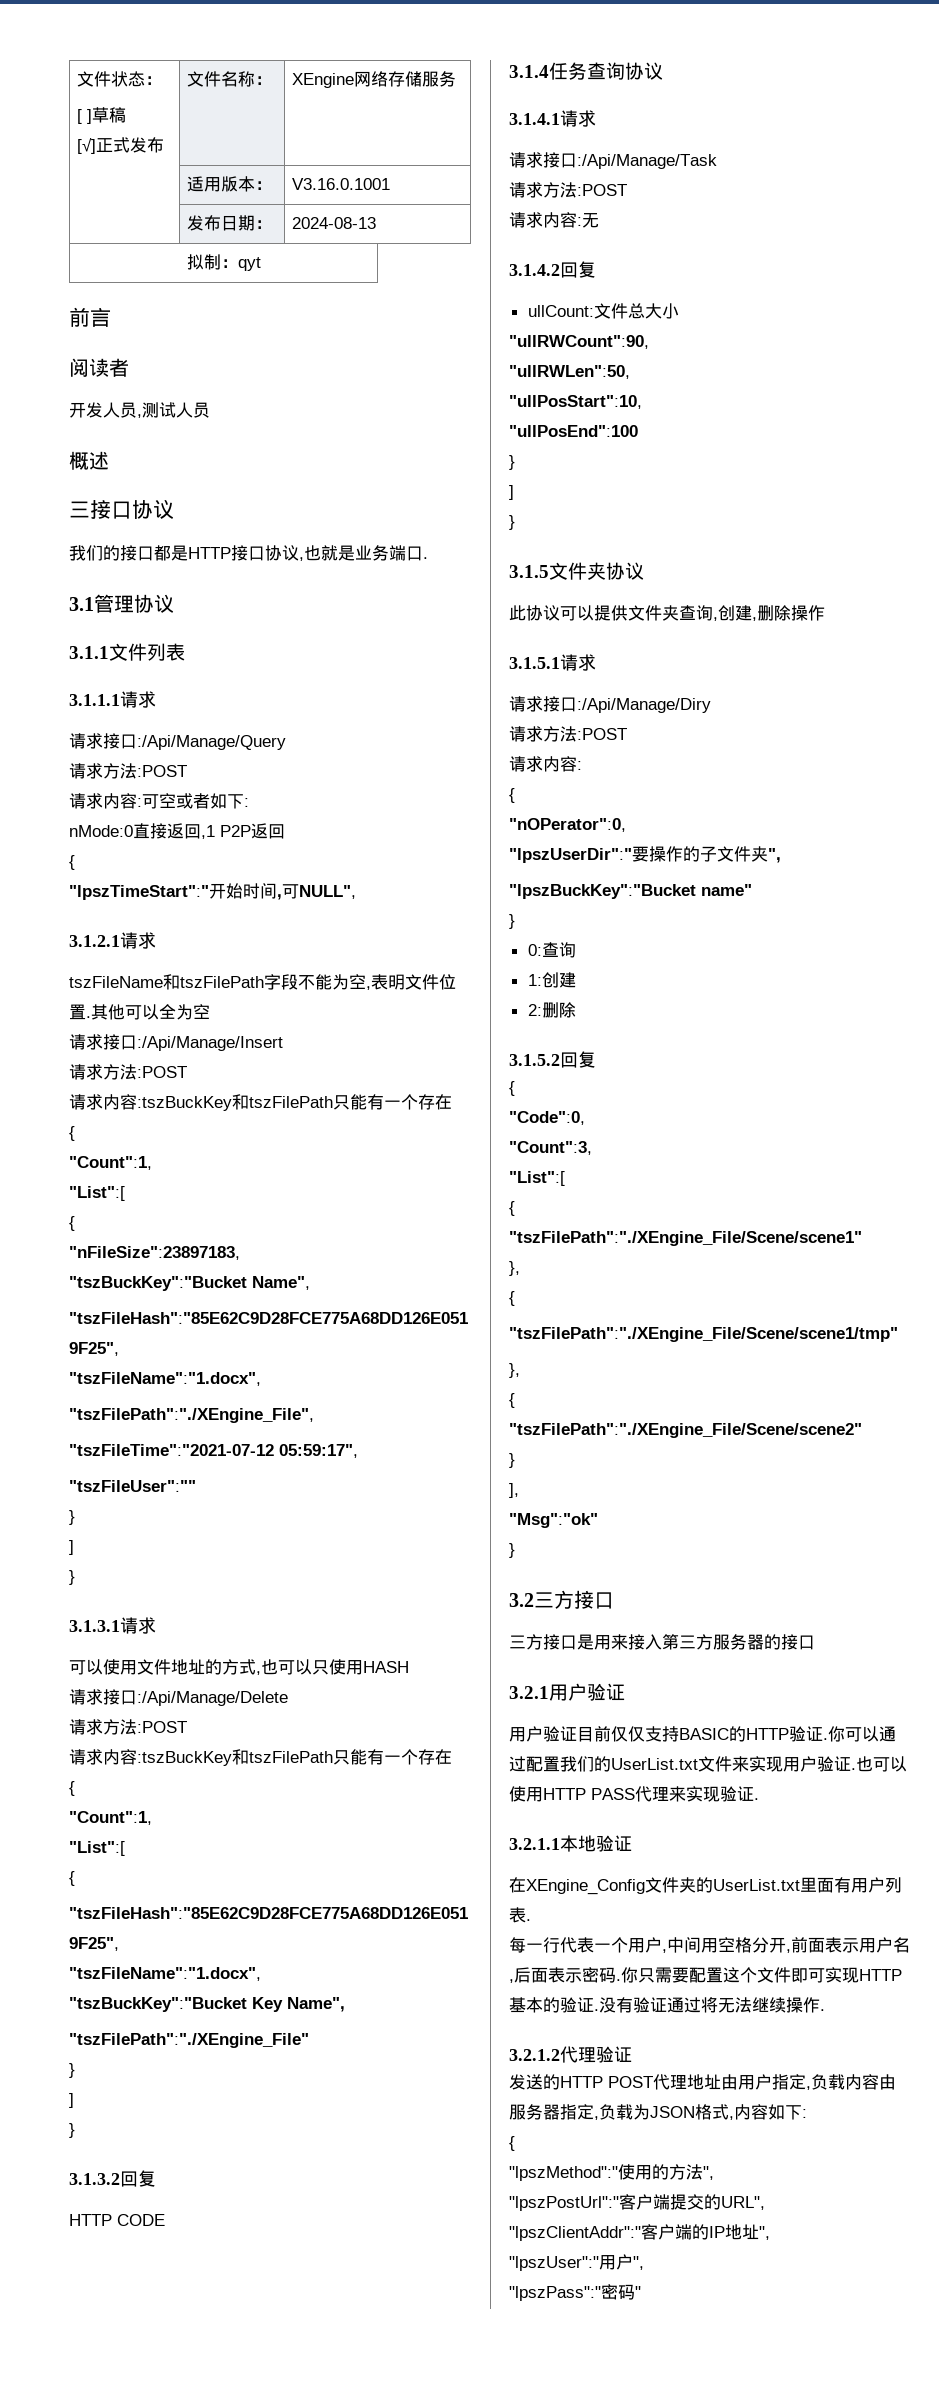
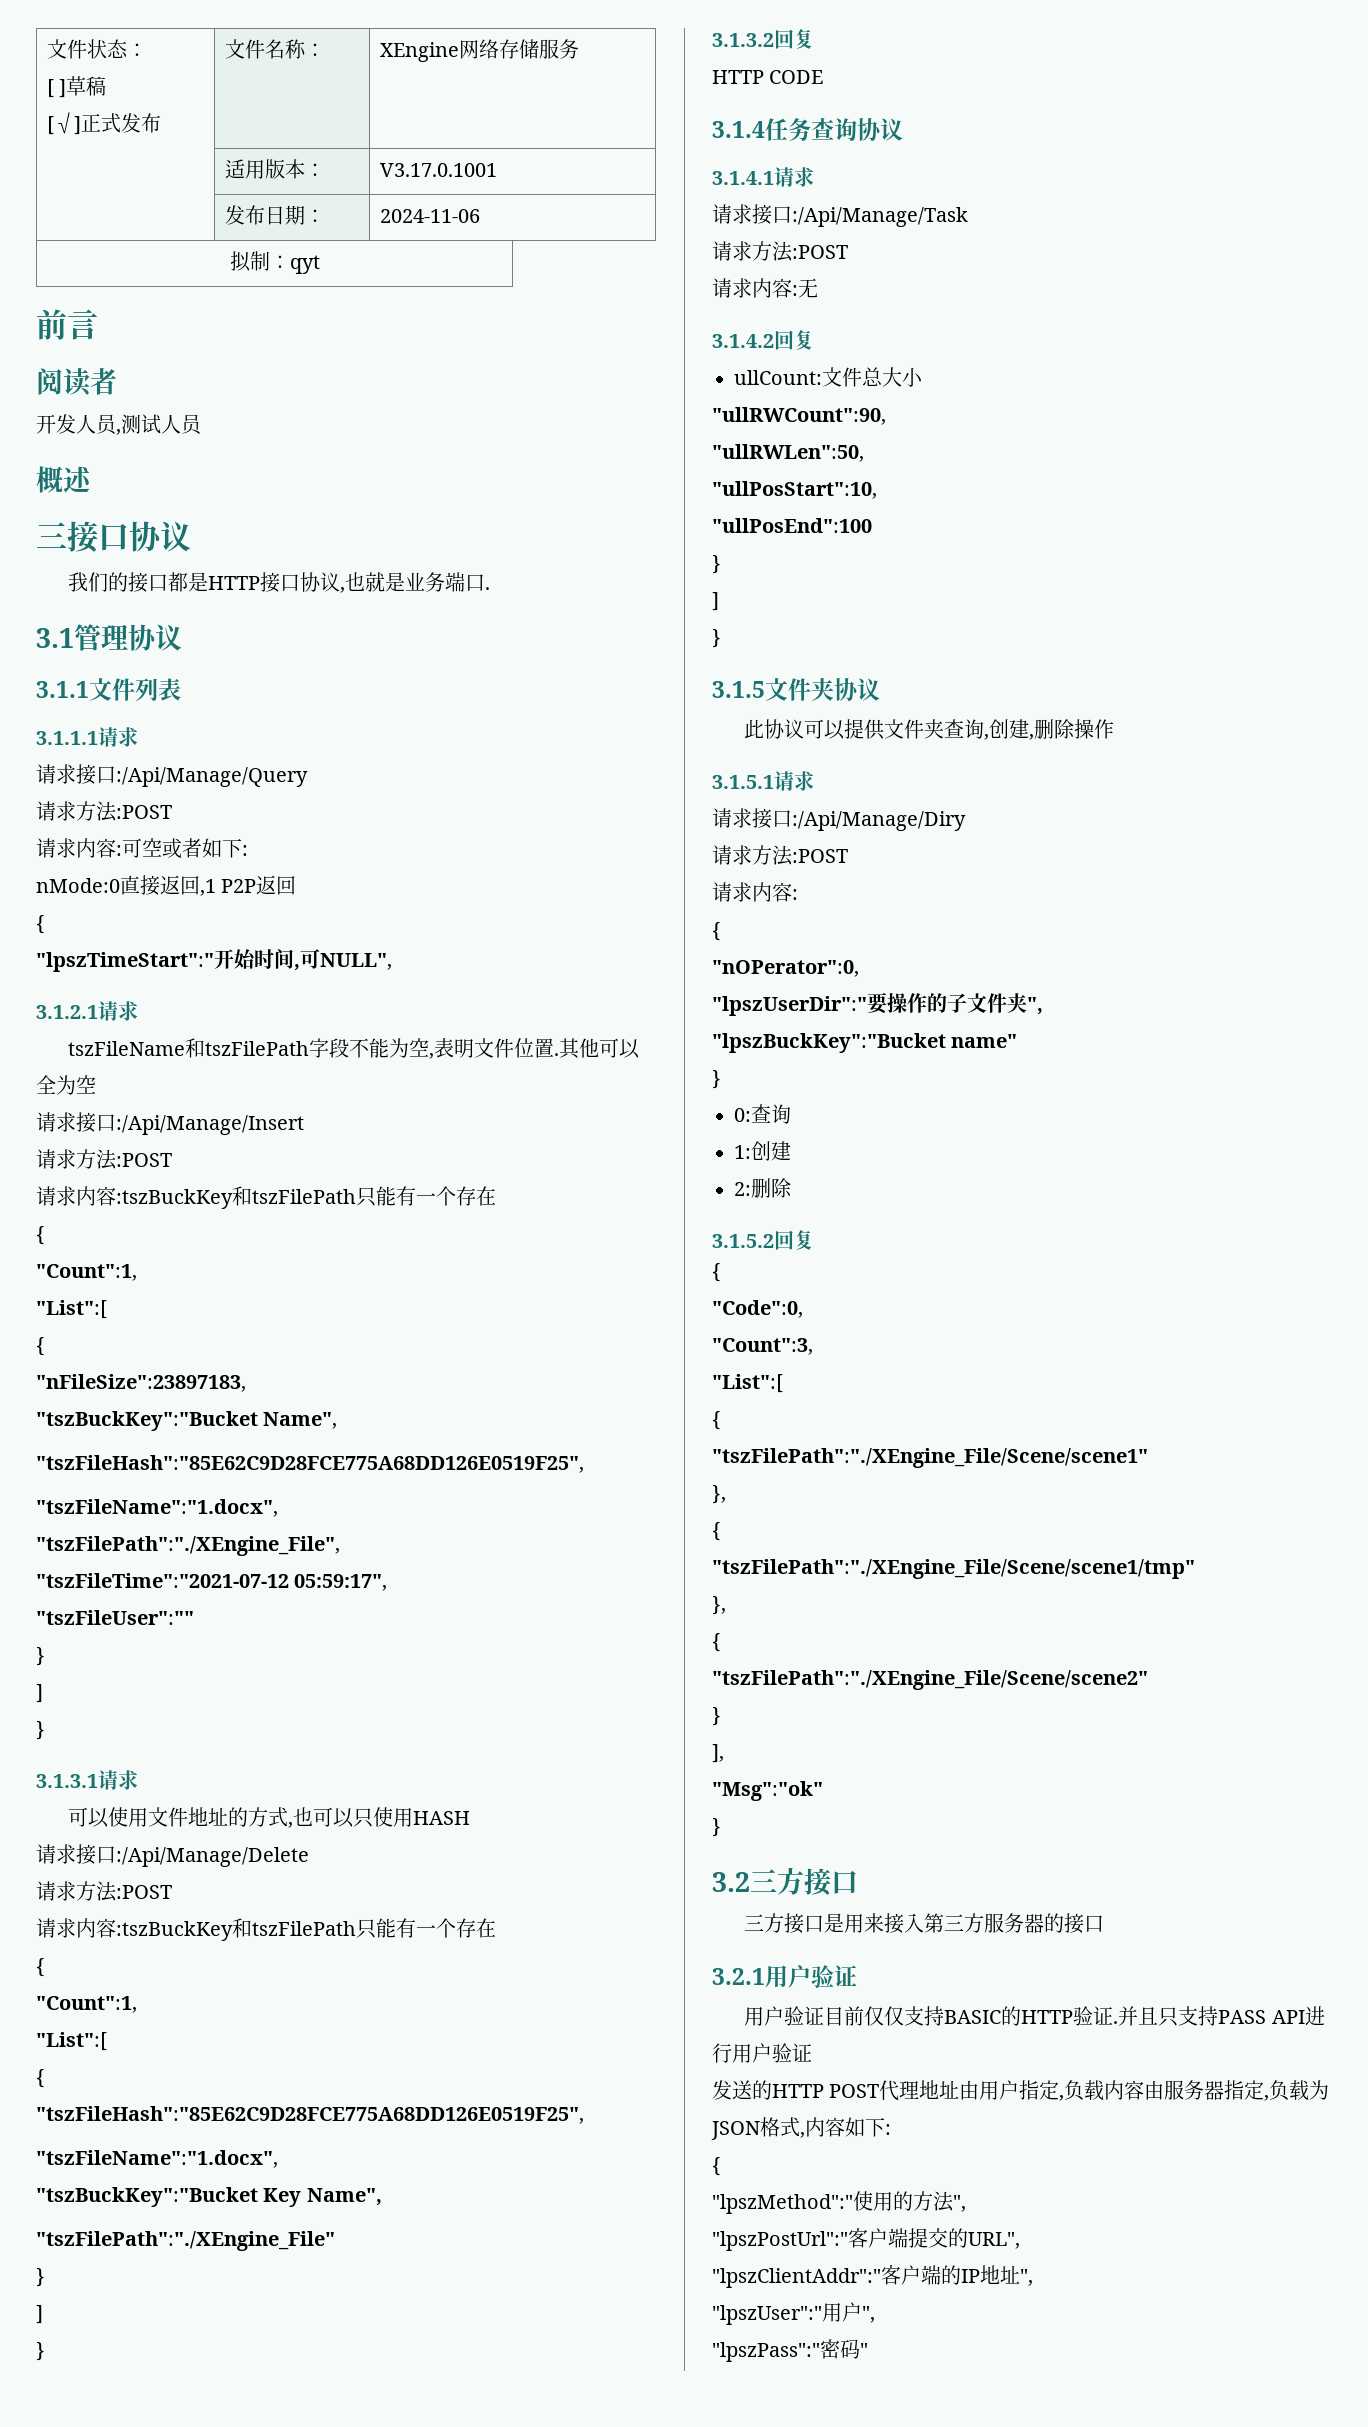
- | 适用版本： | V3.16.0.1001
+ | 适用版本： | V3.17.0.1001
- | 发布日期： | 2024-08-13
+ | 发布日期： | 2024-11-06
- 你可以通过配置我们的UserList.txt文件来实现用户验证.也可以使用HTTP PASS代理来实现验证.
- 3.2.1.1本地验证
- 在XEngine_Config文件夹的UserList.txt里面有用户列表.
- 每一行代表一个用户,中间用空格分开,前面表示用户名,后面表示密码.你只需要配置这个文件即可实现HTTP基本的验证.没有验证通过将无法继续操作.
- 3.2.1.2代理验证
+ 并且只支持PASS API进行用户验证

